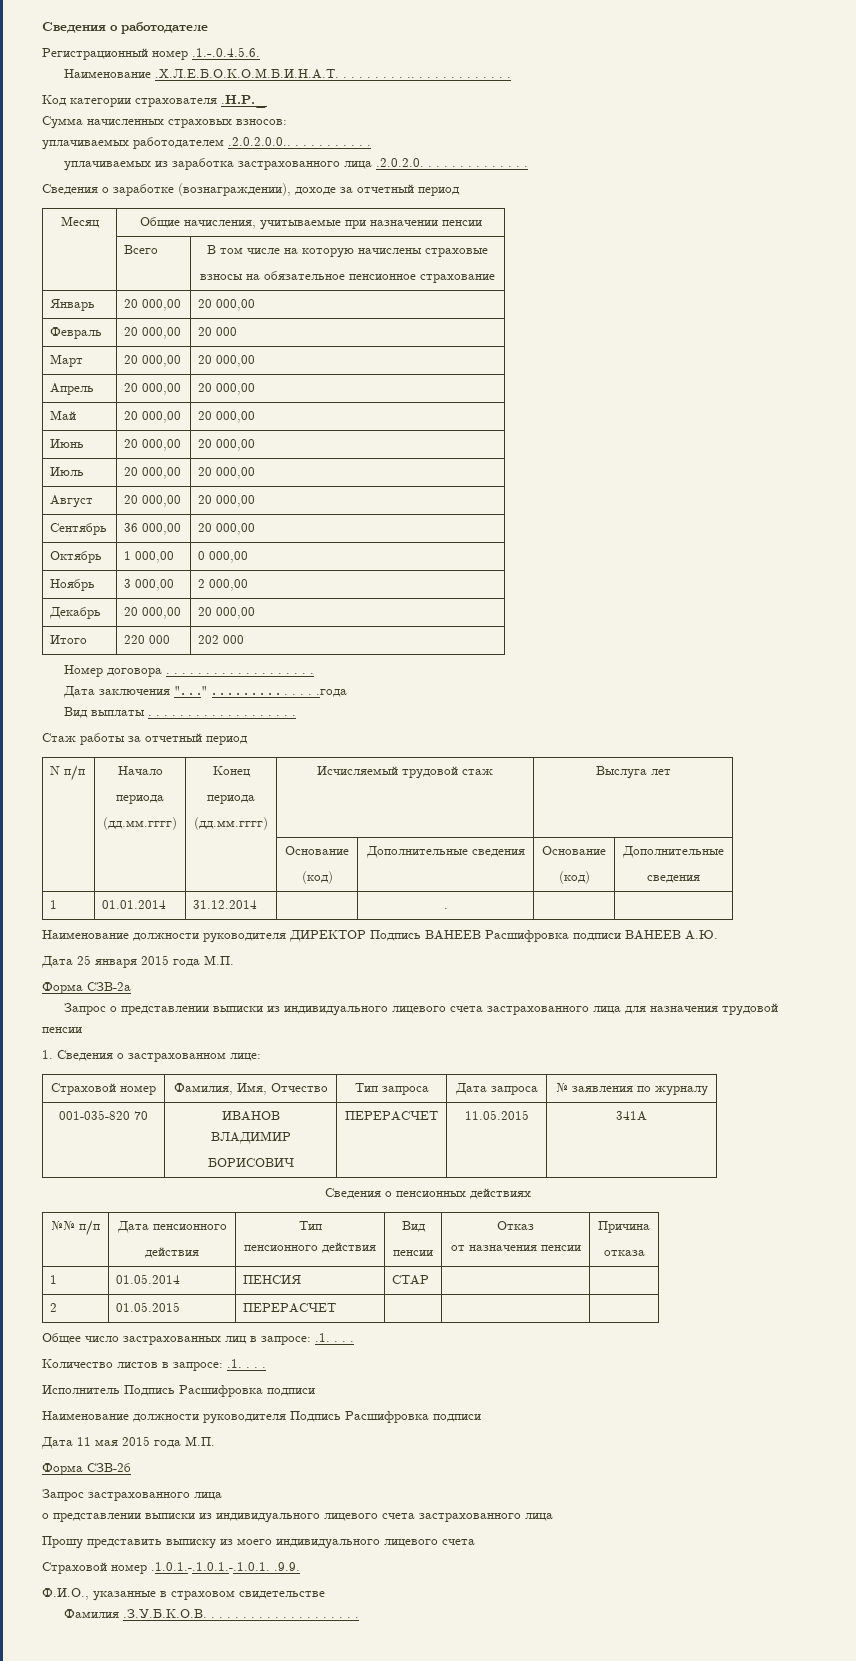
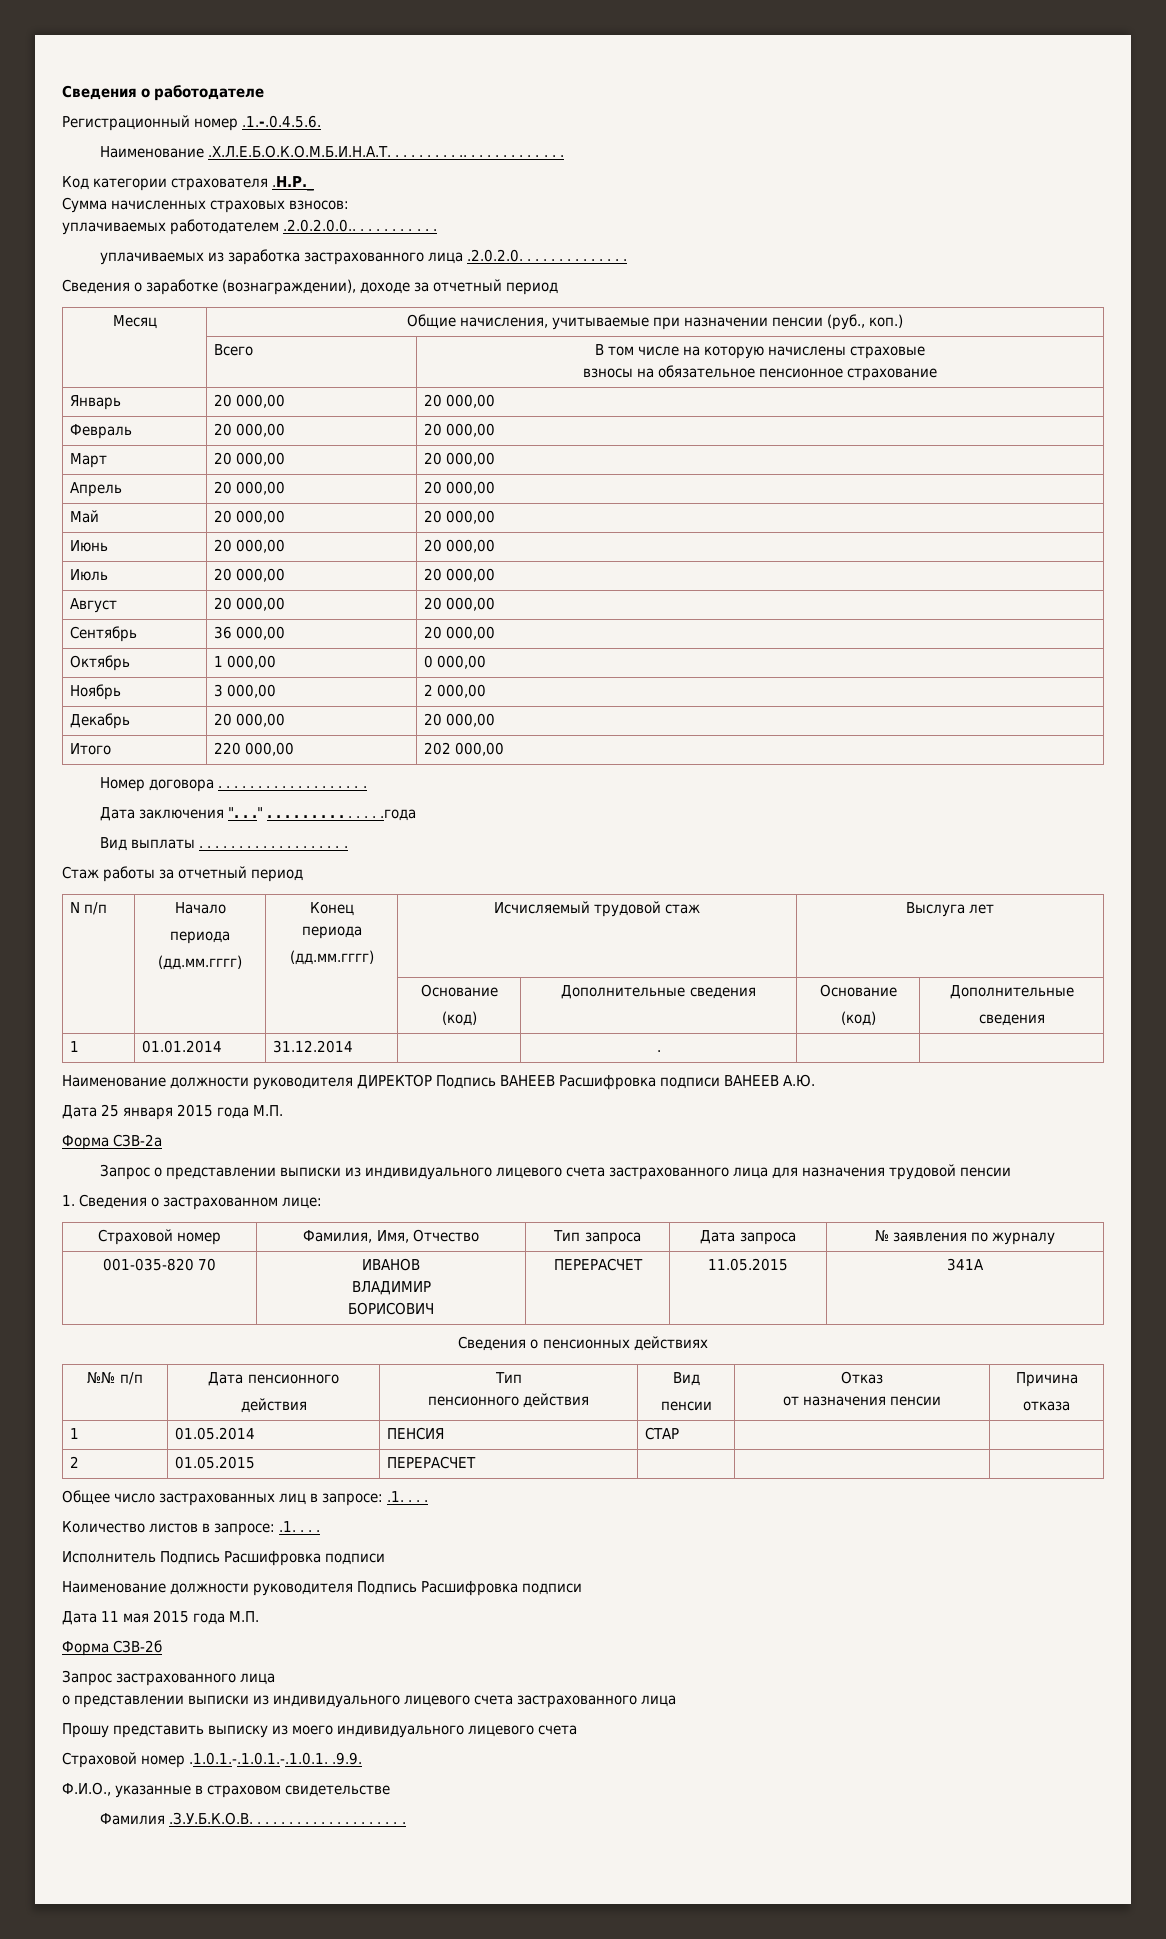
- Месяц | Общие начисления, учитываемые при назначении пенсии
+ Месяц | Общие начисления, учитываемые при назначении пенсии (руб., коп.)
- Февраль | 20 000,00 | 20 000
+ Февраль | 20 000,00 | 20 000,00
- Итого | 220 000 | 202 000
+ Итого | 220 000,00 | 202 000,00

